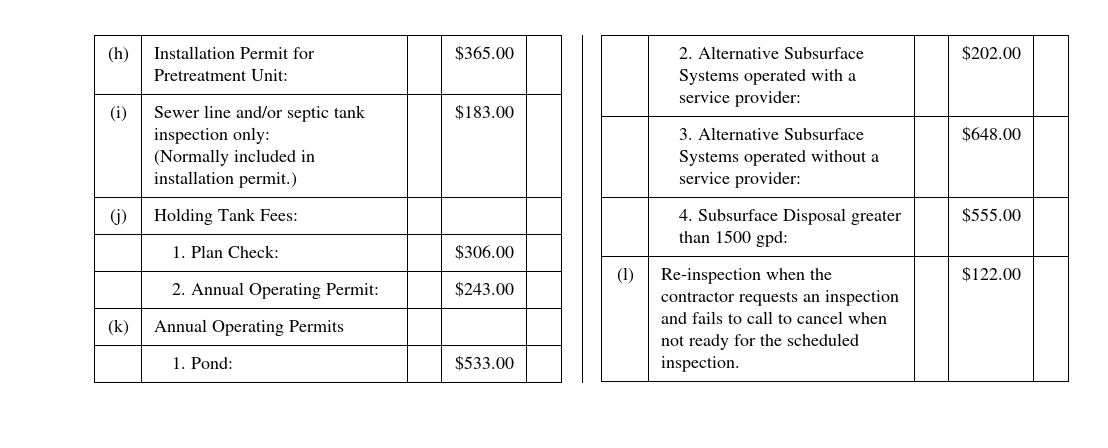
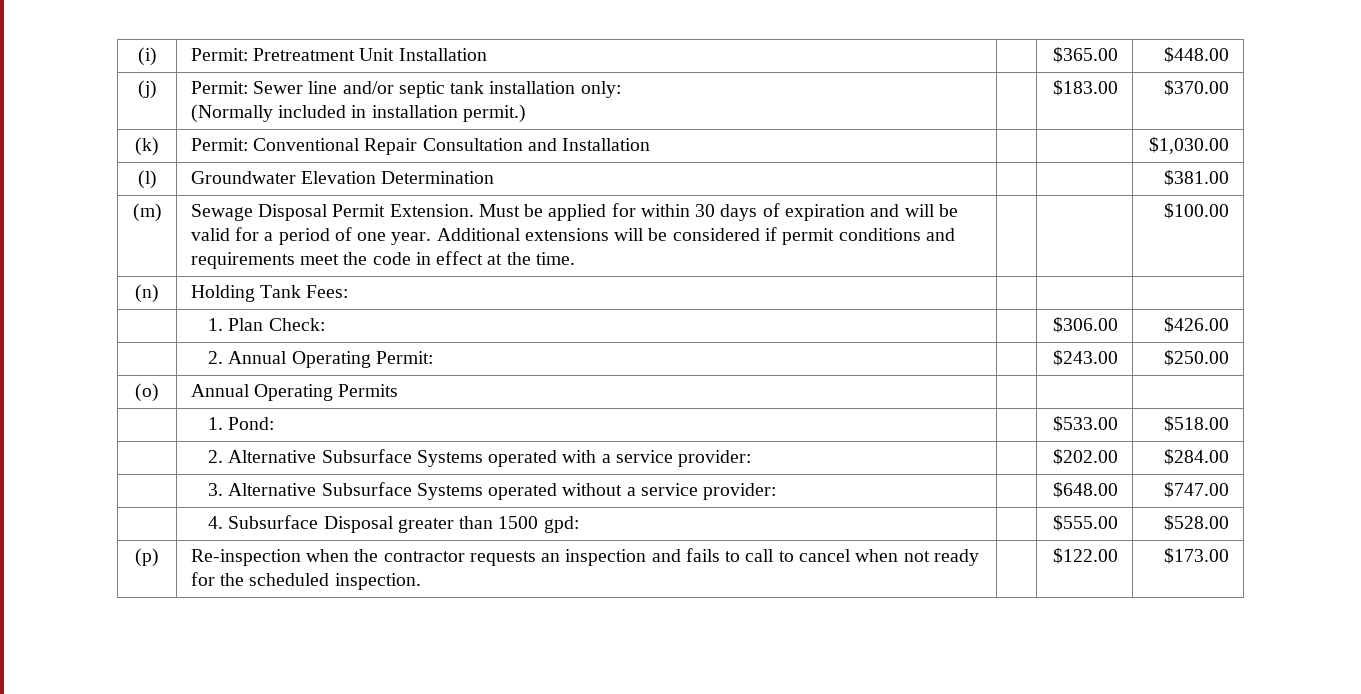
- (h) | Installation Permit for Pretreatment Unit: | | $365.00 |
- (i) | Sewer line and/or septic tank inspection only:
- (Normally included in installation permit.) | | $183.00 |
- (j) | Holding Tank Fees: | | |
+ (i) | Permit: Pretreatment Unit Installation | | $365.00 | $448.00
+ (j) | Permit: Sewer line and/or septic tank installation only:
+ (Normally included in installation permit.) | | $183.00 | $370.00
+ (k) | Permit: Conventional Repair Consultation and Installation | | | $1,030.00
+ (l) | Groundwater Elevation Determination | | | $381.00
+ (m) | Sewage Disposal Permit Extension. Must be applied for within 30 days of expiration and will be valid for a period of one year. Additional extensions will be considered if permit conditions and requirements meet the code in effect at the time. | | | $100.00
+ (n) | Holding Tank Fees: | | |
- | 1. Plan Check: | | $306.00 |
+ | 1. Plan Check: | | $306.00 | $426.00
- | 2. Annual Operating Permit: | | $243.00 |
- (k) | Annual Operating Permits | | |
+ | 2. Annual Operating Permit: | | $243.00 | $250.00
+ (o) | Annual Operating Permits | | |
- | 1. Pond: | | $533.00 |
+ | 1. Pond: | | $533.00 | $518.00
- | 2. Alternative Subsurface Systems operated with a service provider: | | $202.00 |
+ | 2. Alternative Subsurface Systems operated with a service provider: | | $202.00 | $284.00
- | 3. Alternative Subsurface Systems operated without a service provider: | | $648.00 |
+ | 3. Alternative Subsurface Systems operated without a service provider: | | $648.00 | $747.00
- | 4. Subsurface Disposal greater than 1500 gpd: | | $555.00 |
- (l) | Re-inspection when the contractor requests an inspection and fails to call to cancel when not ready for the scheduled inspection. | | $122.00 |
+ | 4. Subsurface Disposal greater than 1500 gpd: | | $555.00 | $528.00
+ (p) | Re-inspection when the contractor requests an inspection and fails to call to cancel when not ready for the scheduled inspection. | | $122.00 | $173.00

